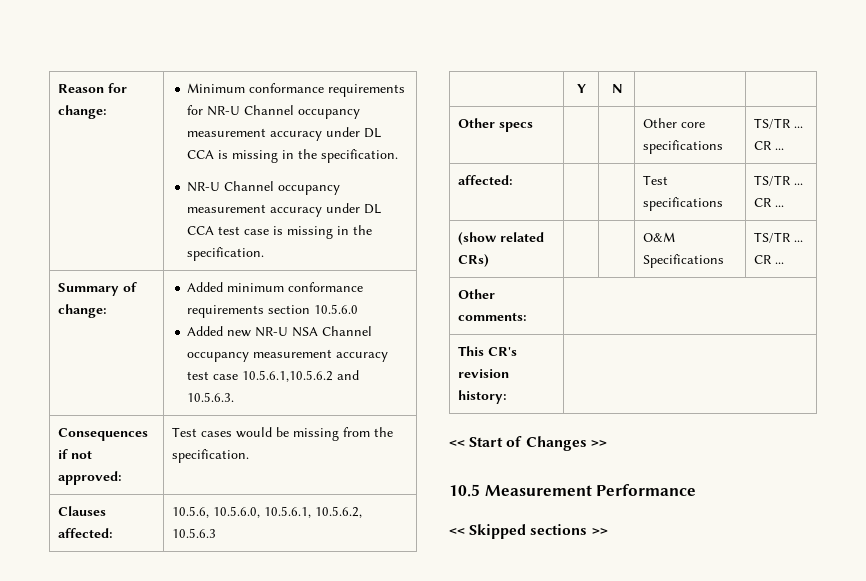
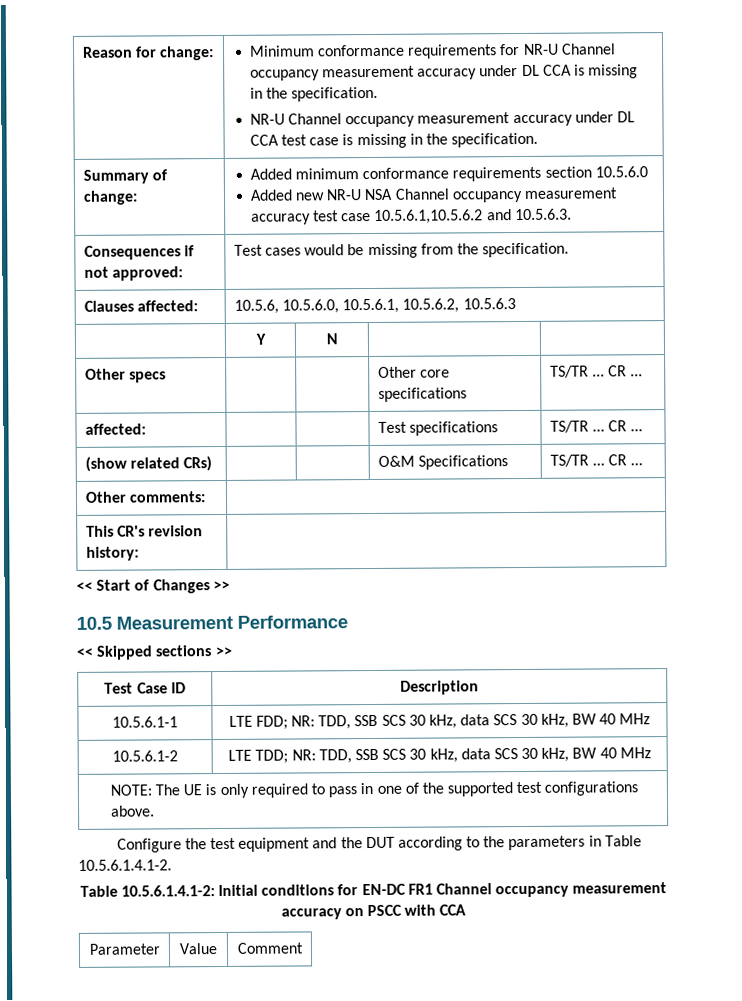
+ Test Case ID | Description
+ 10.5.6.1-1 | LTE FDD; NR: TDD, SSB SCS 30 kHz, data SCS 30 kHz, BW 40 MHz
+ 10.5.6.1-2 | LTE TDD; NR: TDD, SSB SCS 30 kHz, data SCS 30 kHz, BW 40 MHz
+ NOTE: The UE is only required to pass in one of the supported test configurations above.
+ Configure the test equipment and the DUT according to the parameters in Table 10.5.6.1.4.1-2.
+ Table 10.5.6.1.4.1-2: Initial conditions for EN-DC FR1 Channel occupancy measurement accuracy on PSCC with CCA
+ Parameter | Value | Comment

